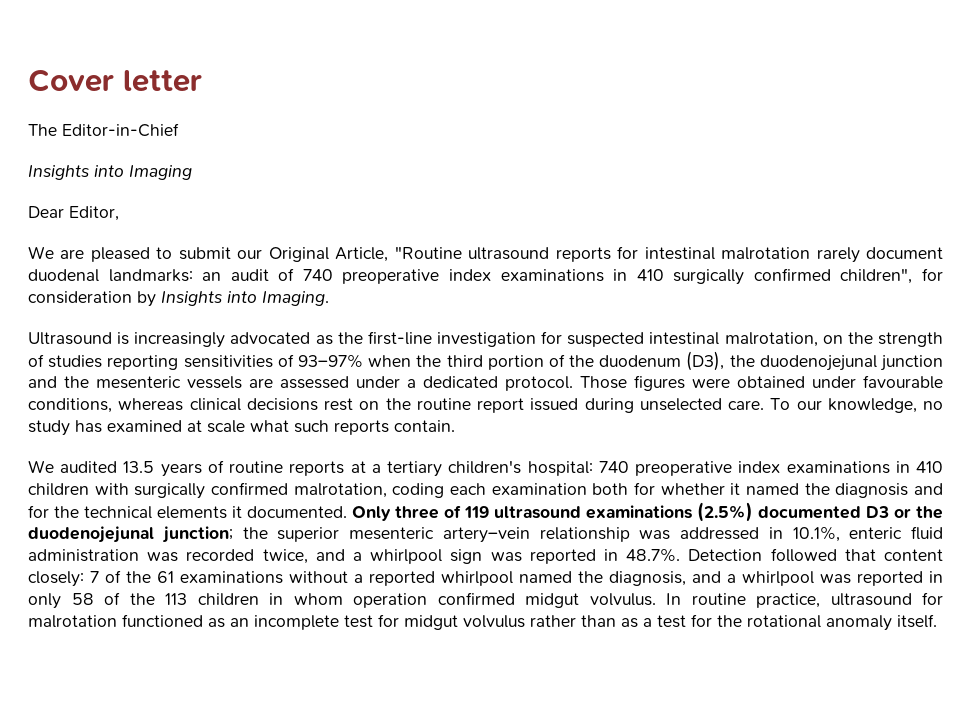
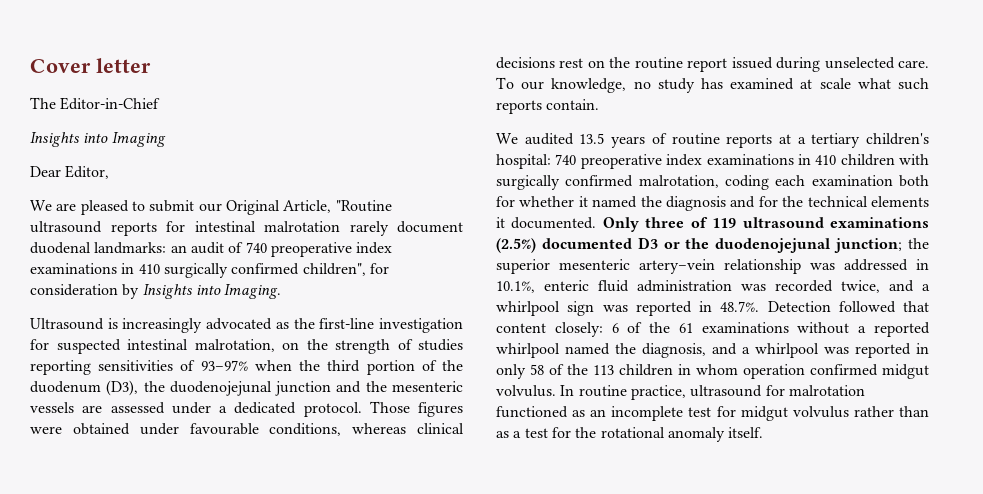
- 7 of the 61 examinations without a reported whirlpool named the diagnosis, and a whirlpool was reported in only 58 of the 113 children in whom operation confirmed midgut volvulus.
+ 6 of the 61 examinations without a reported whirlpool named the diagnosis, and a whirlpool was reported in only 58 of the 113 children in whom operation confirmed midgut volvulus.

